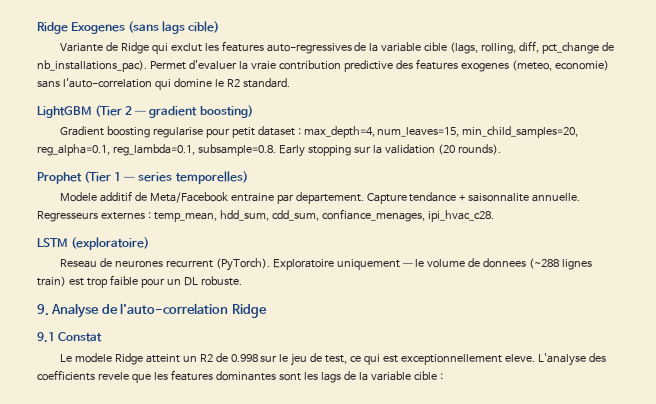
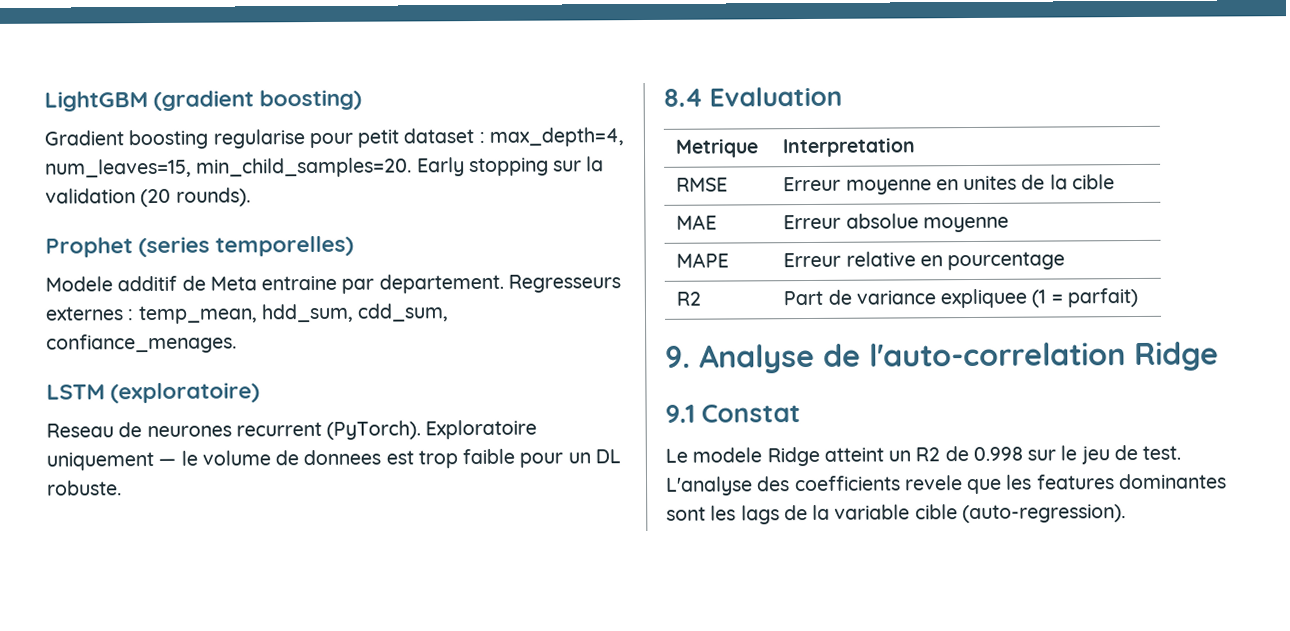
- Ridge Exogenes (sans lags cible)
- Variante de Ridge qui exclut les features auto-regressives de la variable cible (lags, rolling, diff, pct_change de nb_installations_pac). Permet d'evaluer la vraie contribution predictive des features exogenes (meteo, economie) sans l'auto-correlation qui domine le R2 standard.
- LightGBM (Tier 2 — gradient boosting)
+ LightGBM (gradient boosting)
- Gradient boosting regularise pour petit dataset : max_depth=4, num_leaves=15, min_child_samples=20, reg_alpha=0.1, reg_lambda=0.1, subsample=0.8. Early stopping sur la validation (20 rounds).
+ Gradient boosting regularise pour petit dataset : max_depth=4, num_leaves=15, min_child_samples=20. Early stopping sur la validation (20 rounds).
- Prophet (Tier 1 — series temporelles)
+ Prophet (series temporelles)
- Modele additif de Meta/Facebook entraine par departement.
+ Modele additif de Meta entraine par departement.
- Capture tendance + saisonnalite annuelle.
- Regresseurs externes : temp_mean, hdd_sum, cdd_sum, confiance_menages, ipi_hvac_c28.
+ Regresseurs externes : temp_mean, hdd_sum, cdd_sum, confiance_menages.
- Exploratoire uniquement — le volume de donnees (~288 lignes train) est trop faible pour un DL robuste.
+ Exploratoire uniquement — le volume de donnees est trop faible pour un DL robuste.
+ 8.4 Evaluation
+ Metrique | Interpretation
+ RMSE | Erreur moyenne en unites de la cible
+ MAE | Erreur absolue moyenne
+ MAPE | Erreur relative en pourcentage
+ R2 | Part de variance expliquee (1 = parfait)
- Le modele Ridge atteint un R2 de 0.998 sur le jeu de test, ce qui est exceptionnellement eleve.
+ Le modele Ridge atteint un R2 de 0.998 sur le jeu de test.
- L'analyse des coefficients revele que les features dominantes sont les lags de la variable cible :
+ L'analyse des coefficients revele que les features dominantes sont les lags de la variable cible (auto-regression).

